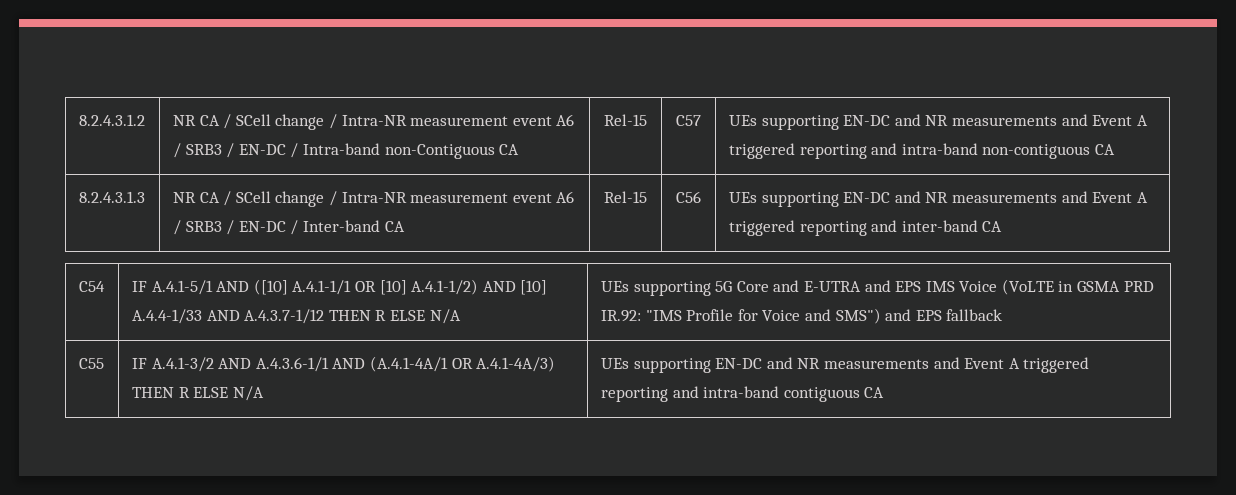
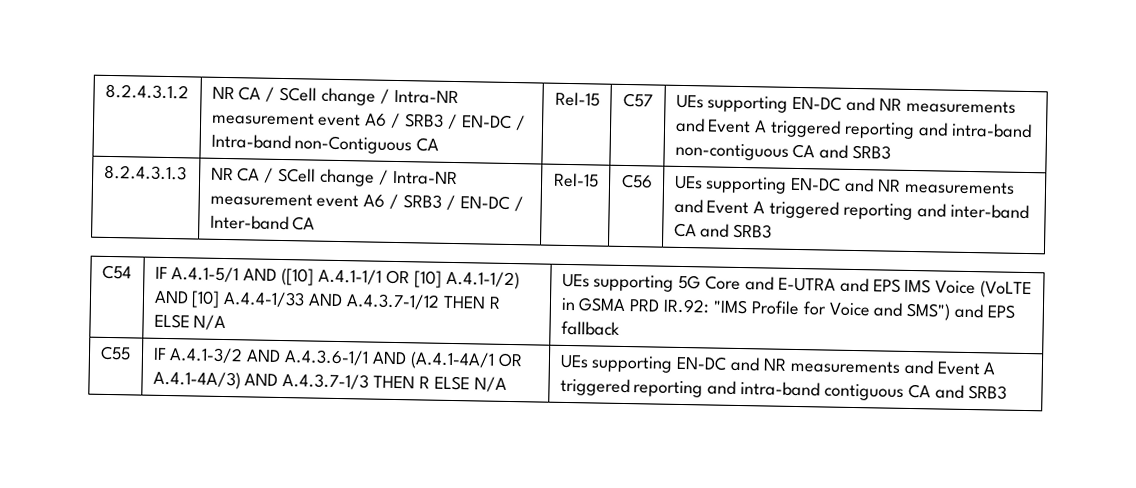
- 8.2.4.3.1.2 | NR CA / SCell change / Intra-NR measurement event A6 / SRB3 / EN-DC / Intra-band non-Contiguous CA | Rel-15 | C57 | UEs supporting EN-DC and NR measurements and Event A triggered reporting and intra-band non-contiguous CA
+ 8.2.4.3.1.2 | NR CA / SCell change / Intra-NR measurement event A6 / SRB3 / EN-DC / Intra-band non-Contiguous CA | Rel-15 | C57 | UEs supporting EN-DC and NR measurements and Event A triggered reporting and intra-band non-contiguous CA and SRB3
- 8.2.4.3.1.3 | NR CA / SCell change / Intra-NR measurement event A6 / SRB3 / EN-DC / Inter-band CA | Rel-15 | C56 | UEs supporting EN-DC and NR measurements and Event A triggered reporting and inter-band CA
+ 8.2.4.3.1.3 | NR CA / SCell change / Intra-NR measurement event A6 / SRB3 / EN-DC / Inter-band CA | Rel-15 | C56 | UEs supporting EN-DC and NR measurements and Event A triggered reporting and inter-band CA and SRB3
- C55 | IF A.4.1-3/2 AND A.4.3.6-1/1 AND (A.4.1-4A/1 OR A.4.1-4A/3) THEN R ELSE N/A | UEs supporting EN-DC and NR measurements and Event A triggered reporting and intra-band contiguous CA
+ C55 | IF A.4.1-3/2 AND A.4.3.6-1/1 AND (A.4.1-4A/1 OR A.4.1-4A/3) AND A.4.3.7-1/3 THEN R ELSE N/A | UEs supporting EN-DC and NR measurements and Event A triggered reporting and intra-band contiguous CA and SRB3

